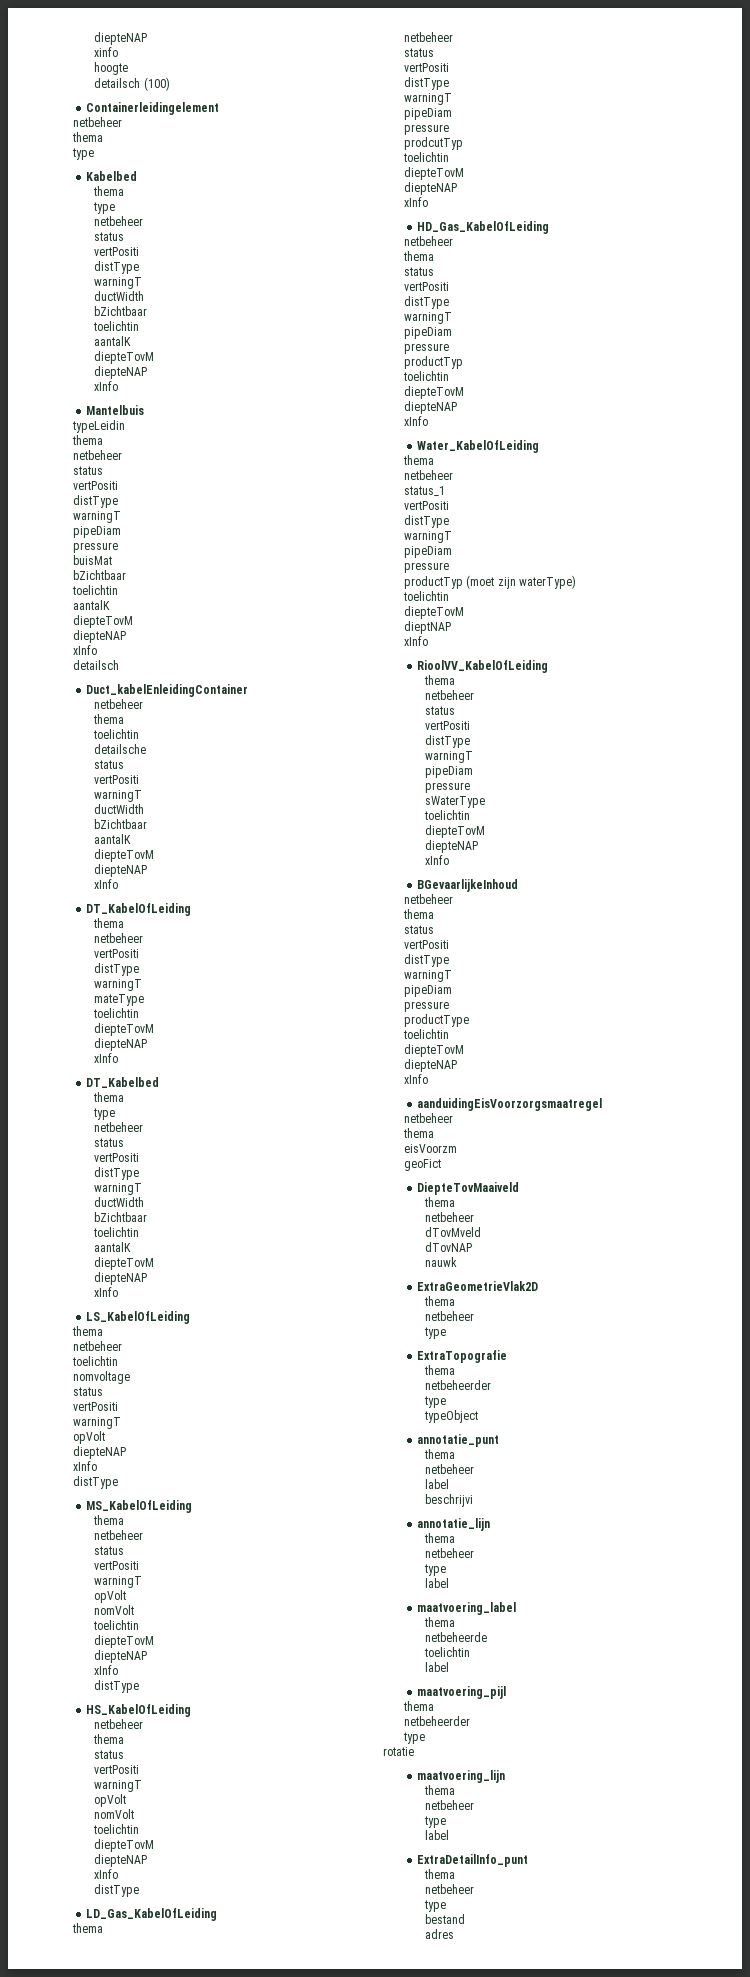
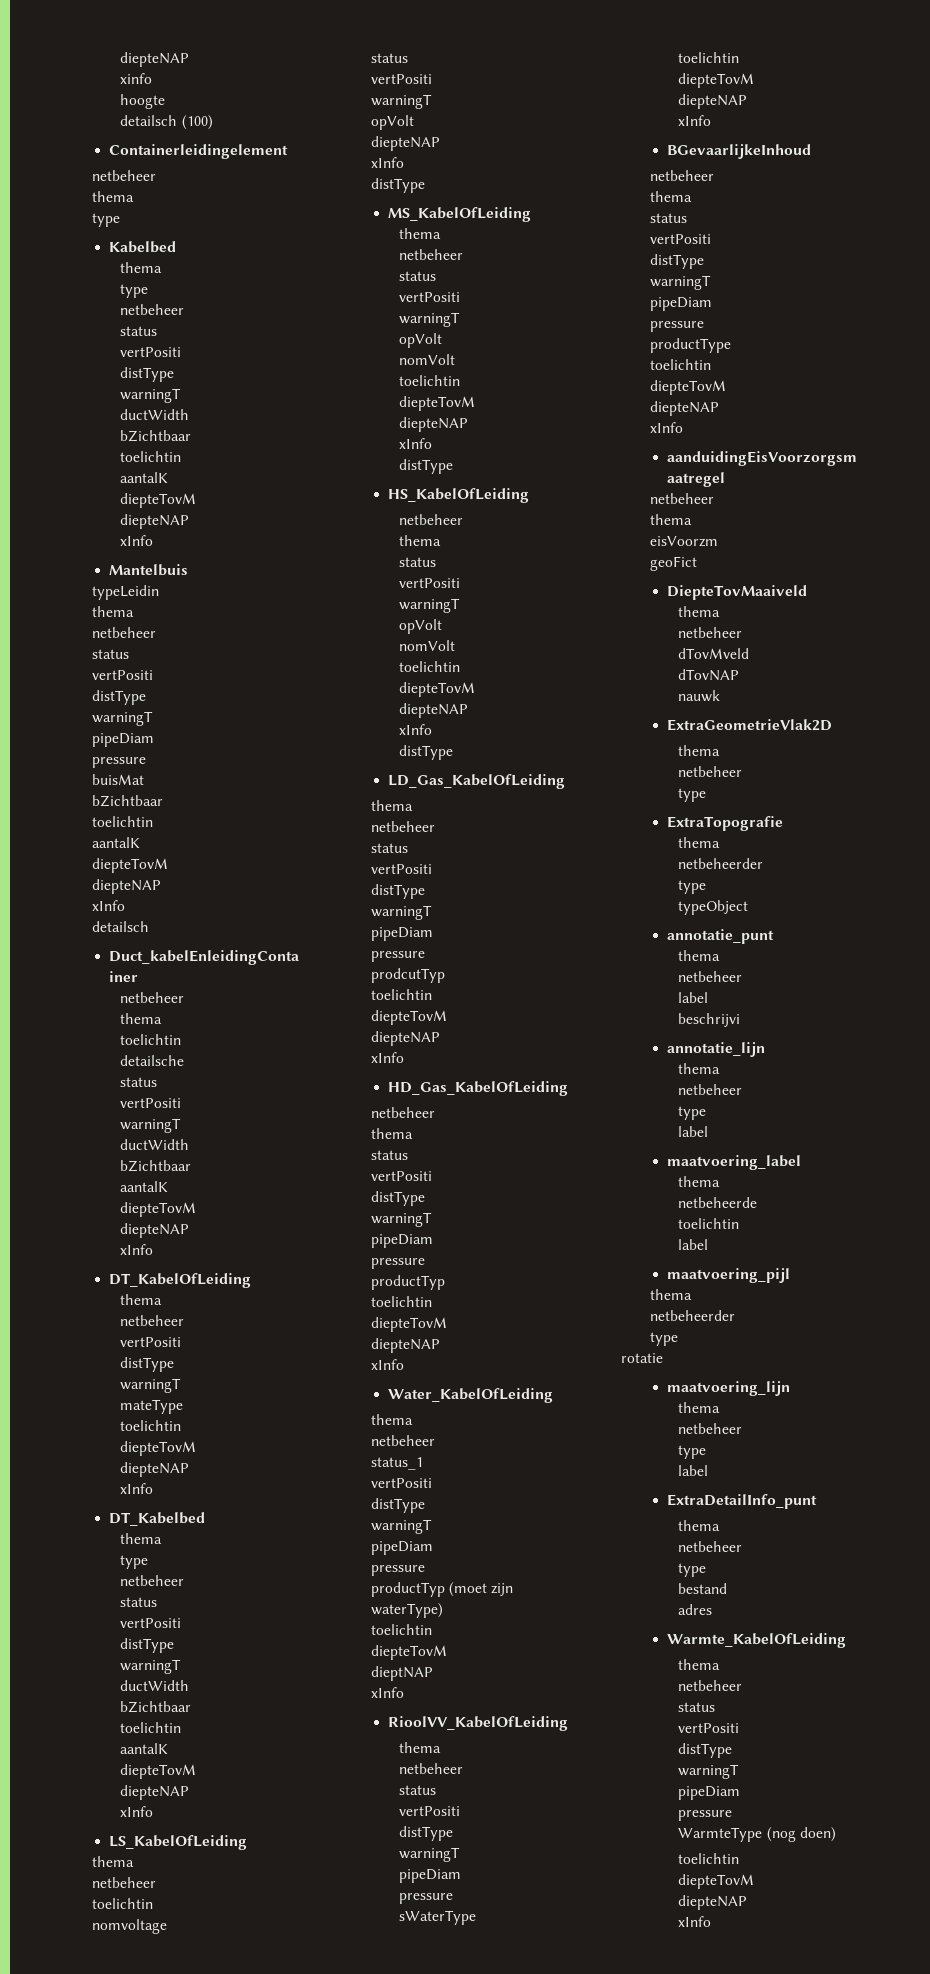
+ Warmte_KabelOfLeiding
+ thema
+ netbeheer
+ status
+ vertPositi
+ distType
+ warningT
+ pipeDiam
+ pressure
+ WarmteType (nog doen)
+ toelichtin
+ diepteTovM
+ diepteNAP
+ xInfo

